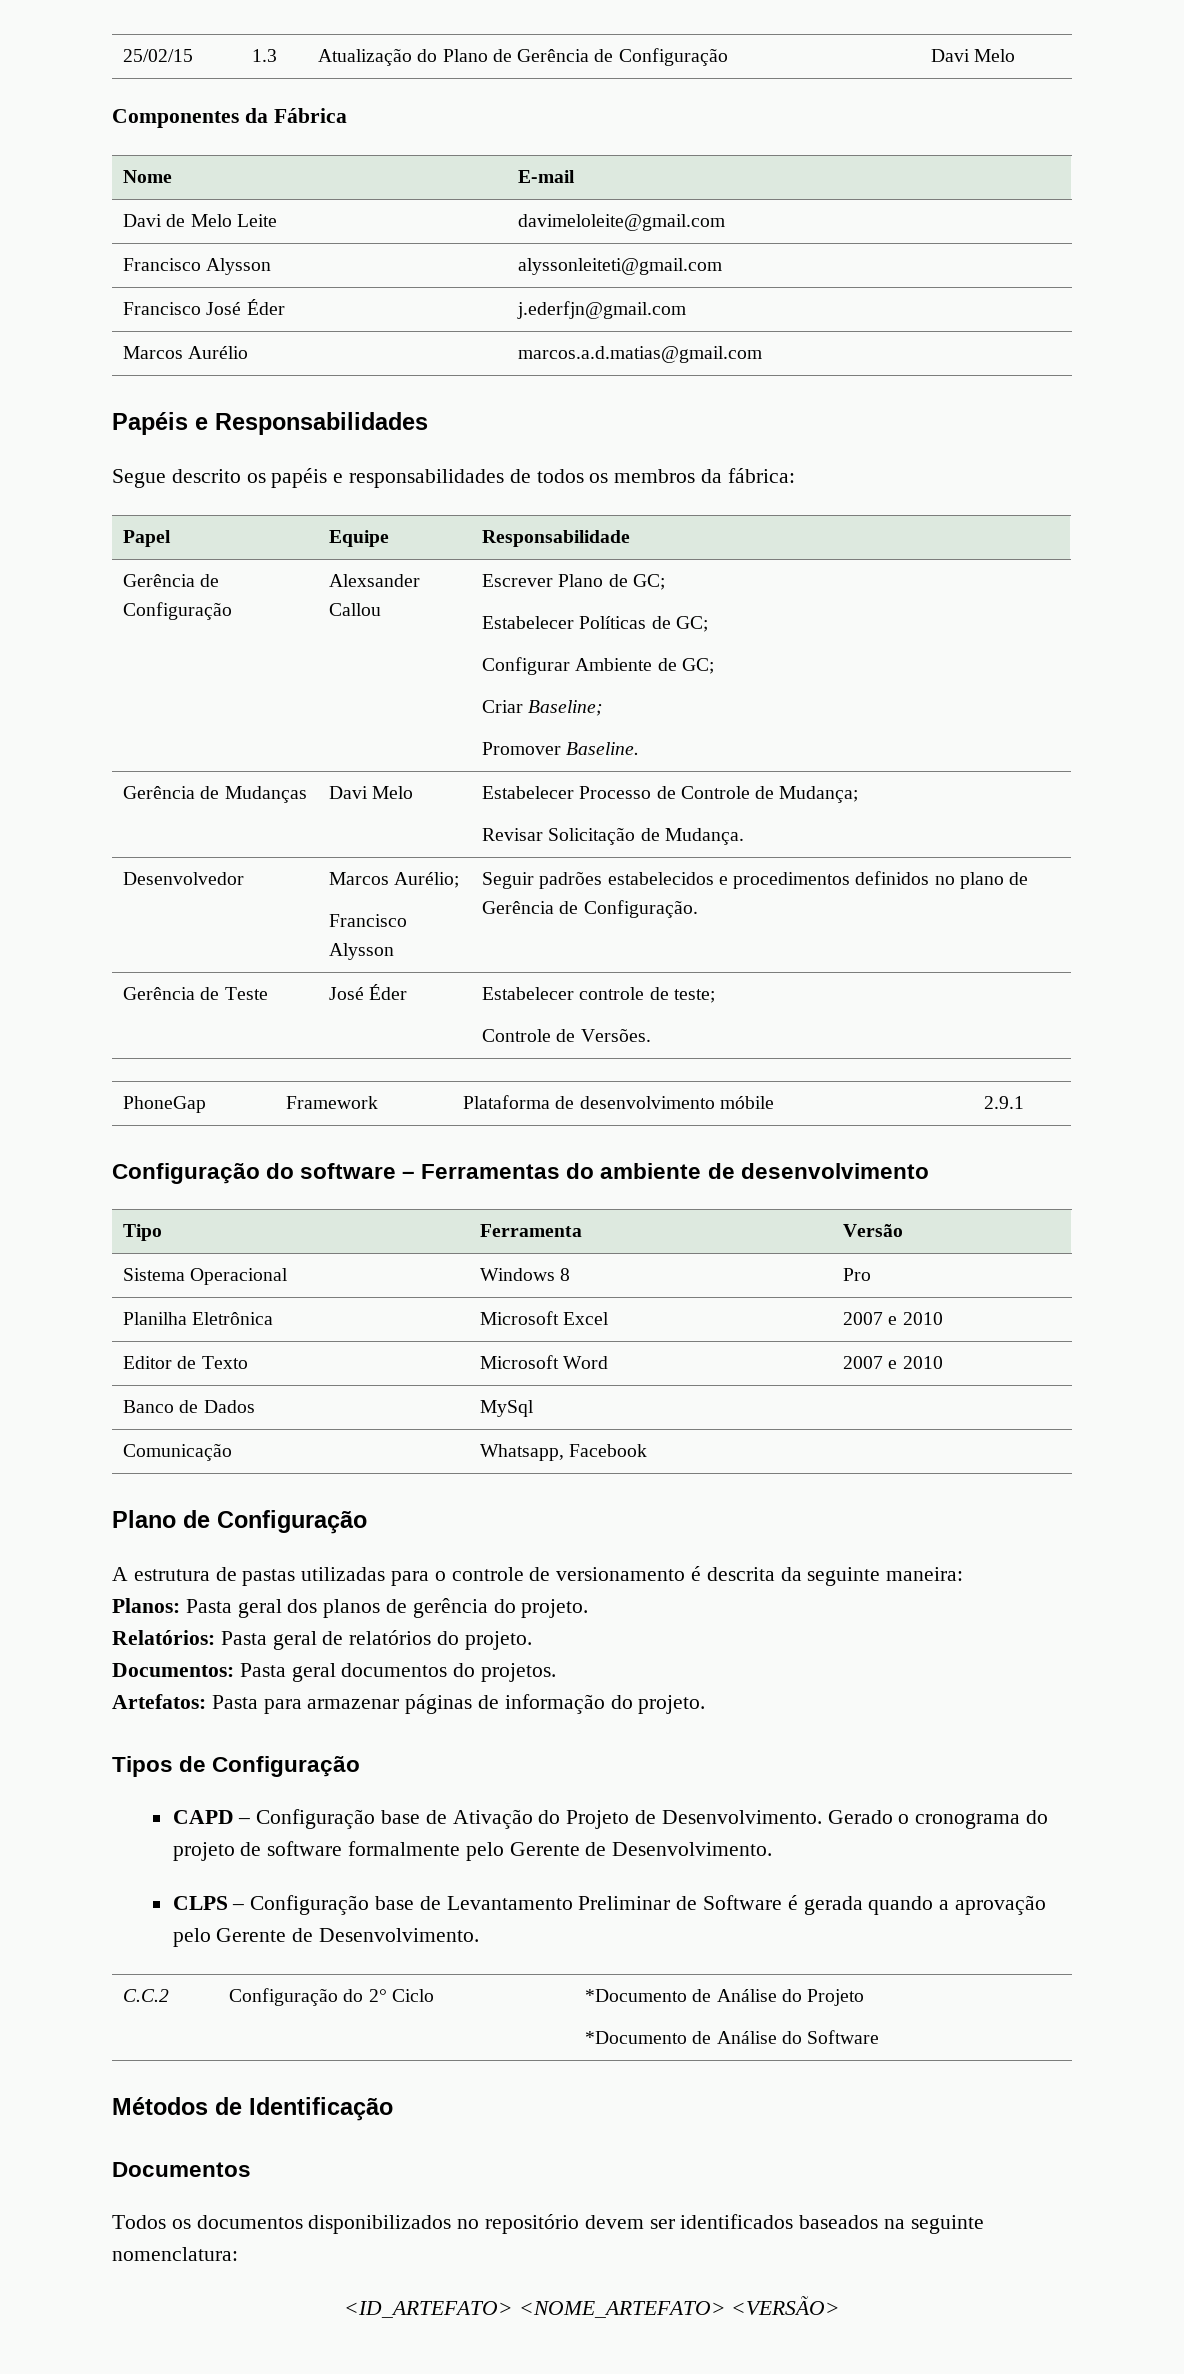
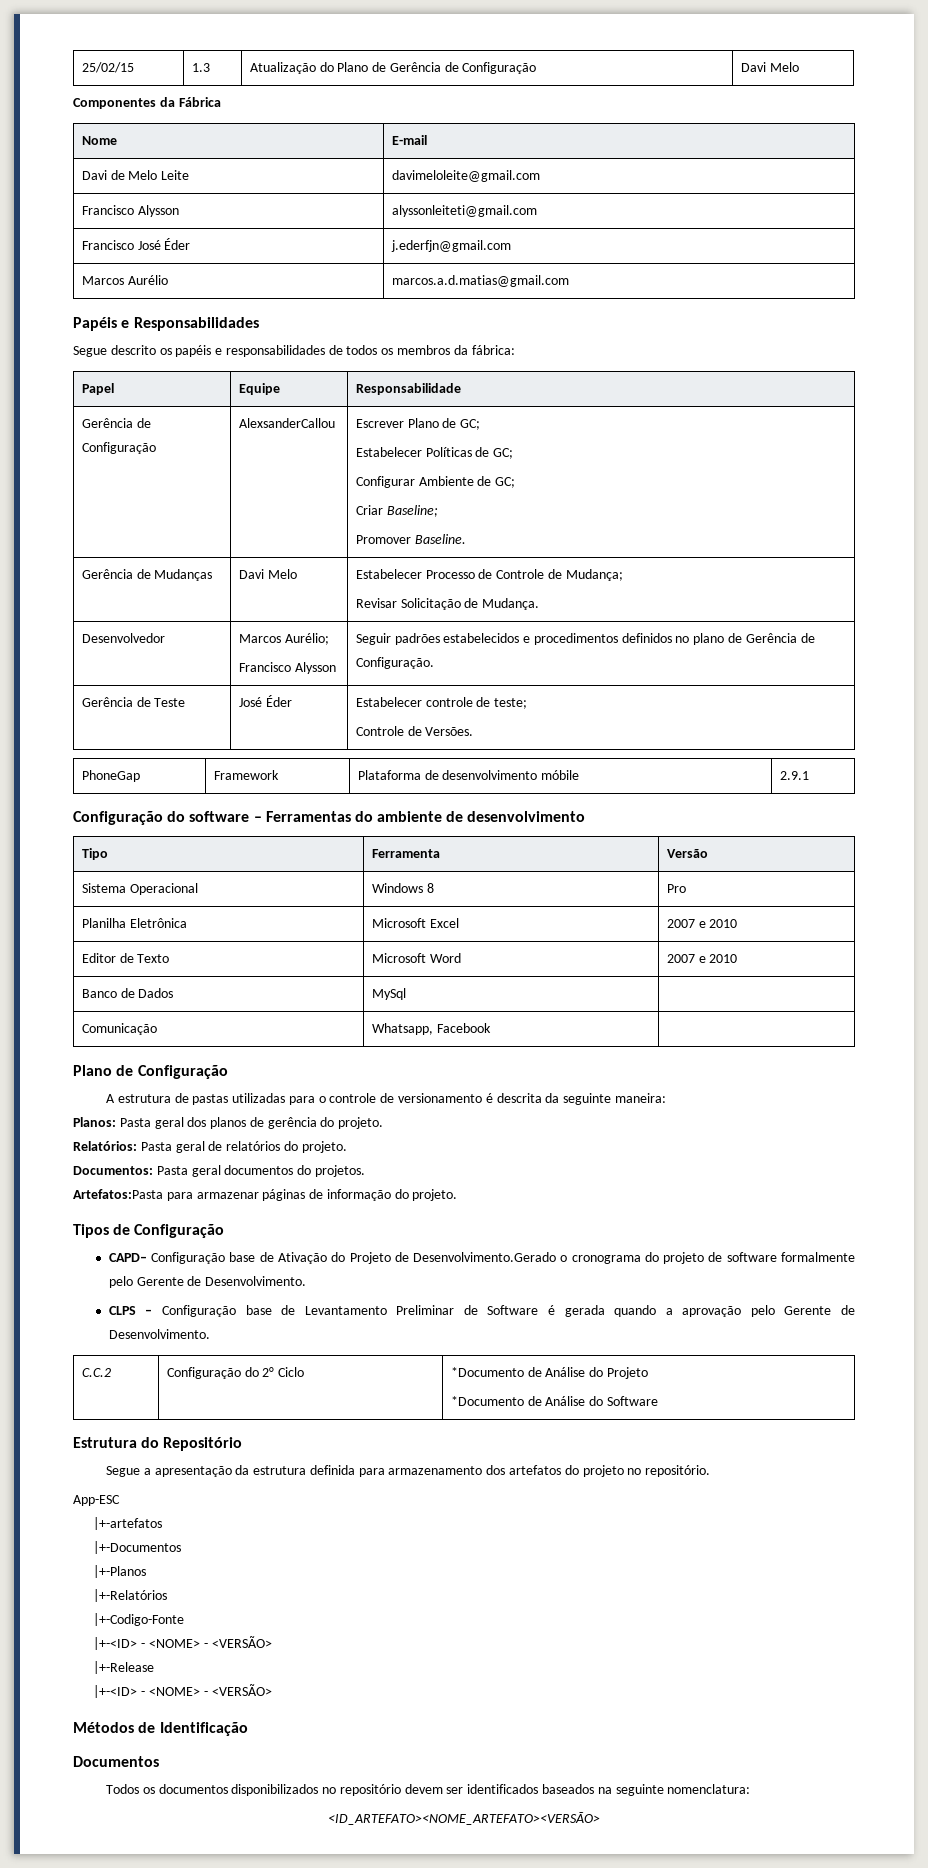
- Gerência de Configuração | Alexsander Callou | Escrever Plano de GC;
+ Gerência de Configuração | AlexsanderCallou | Escrever Plano de GC;
- Artefatos: Pasta para armazenar páginas de informação do projeto.
+ Artefatos:Pasta para armazenar páginas de informação do projeto.
- CAPD – Configuração base de Ativação do Projeto de Desenvolvimento. Gerado o cronograma do projeto de software formalmente pelo Gerente de Desenvolvimento.
+ CAPD– Configuração base de Ativação do Projeto de Desenvolvimento.Gerado o cronograma do projeto de software formalmente pelo Gerente de Desenvolvimento.
+ Estrutura do Repositório
+ Segue a apresentação da estrutura definida para armazenamento dos artefatos do projeto no repositório.
+ App-ESC
+ |+-artefatos
+ |+-Documentos
+ |+-Planos
+ |+-Relatórios
+ |+-Codigo-Fonte
+ |+-<ID> - <NOME> - <VERSÃO>
+ |+-Release
+ |+-<ID> - <NOME> - <VERSÃO>
- <ID_ARTEFATO> <NOME_ARTEFATO> <VERSÃO>
+ <ID_ARTEFATO><NOME_ARTEFATO><VERSÃO>

